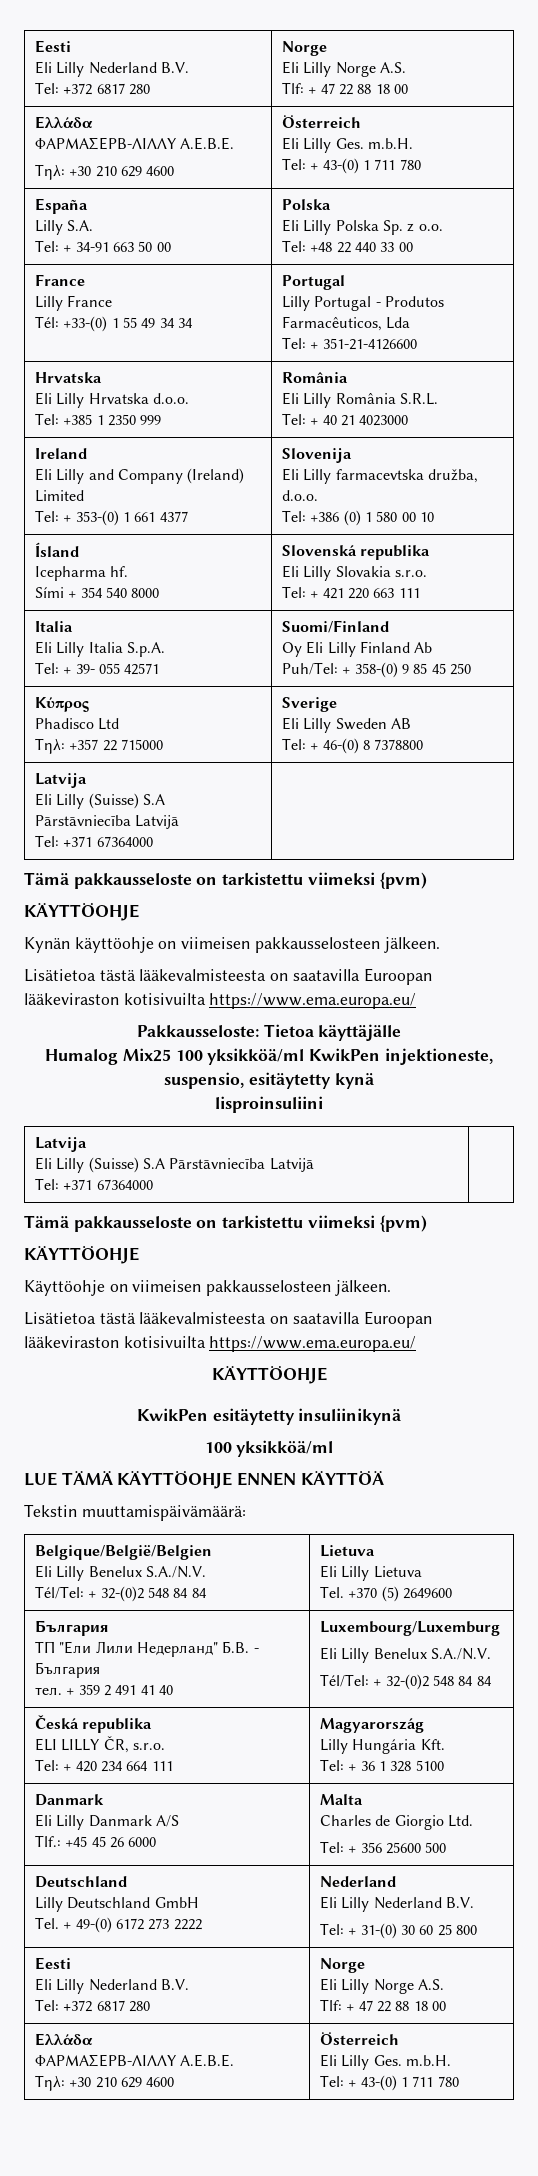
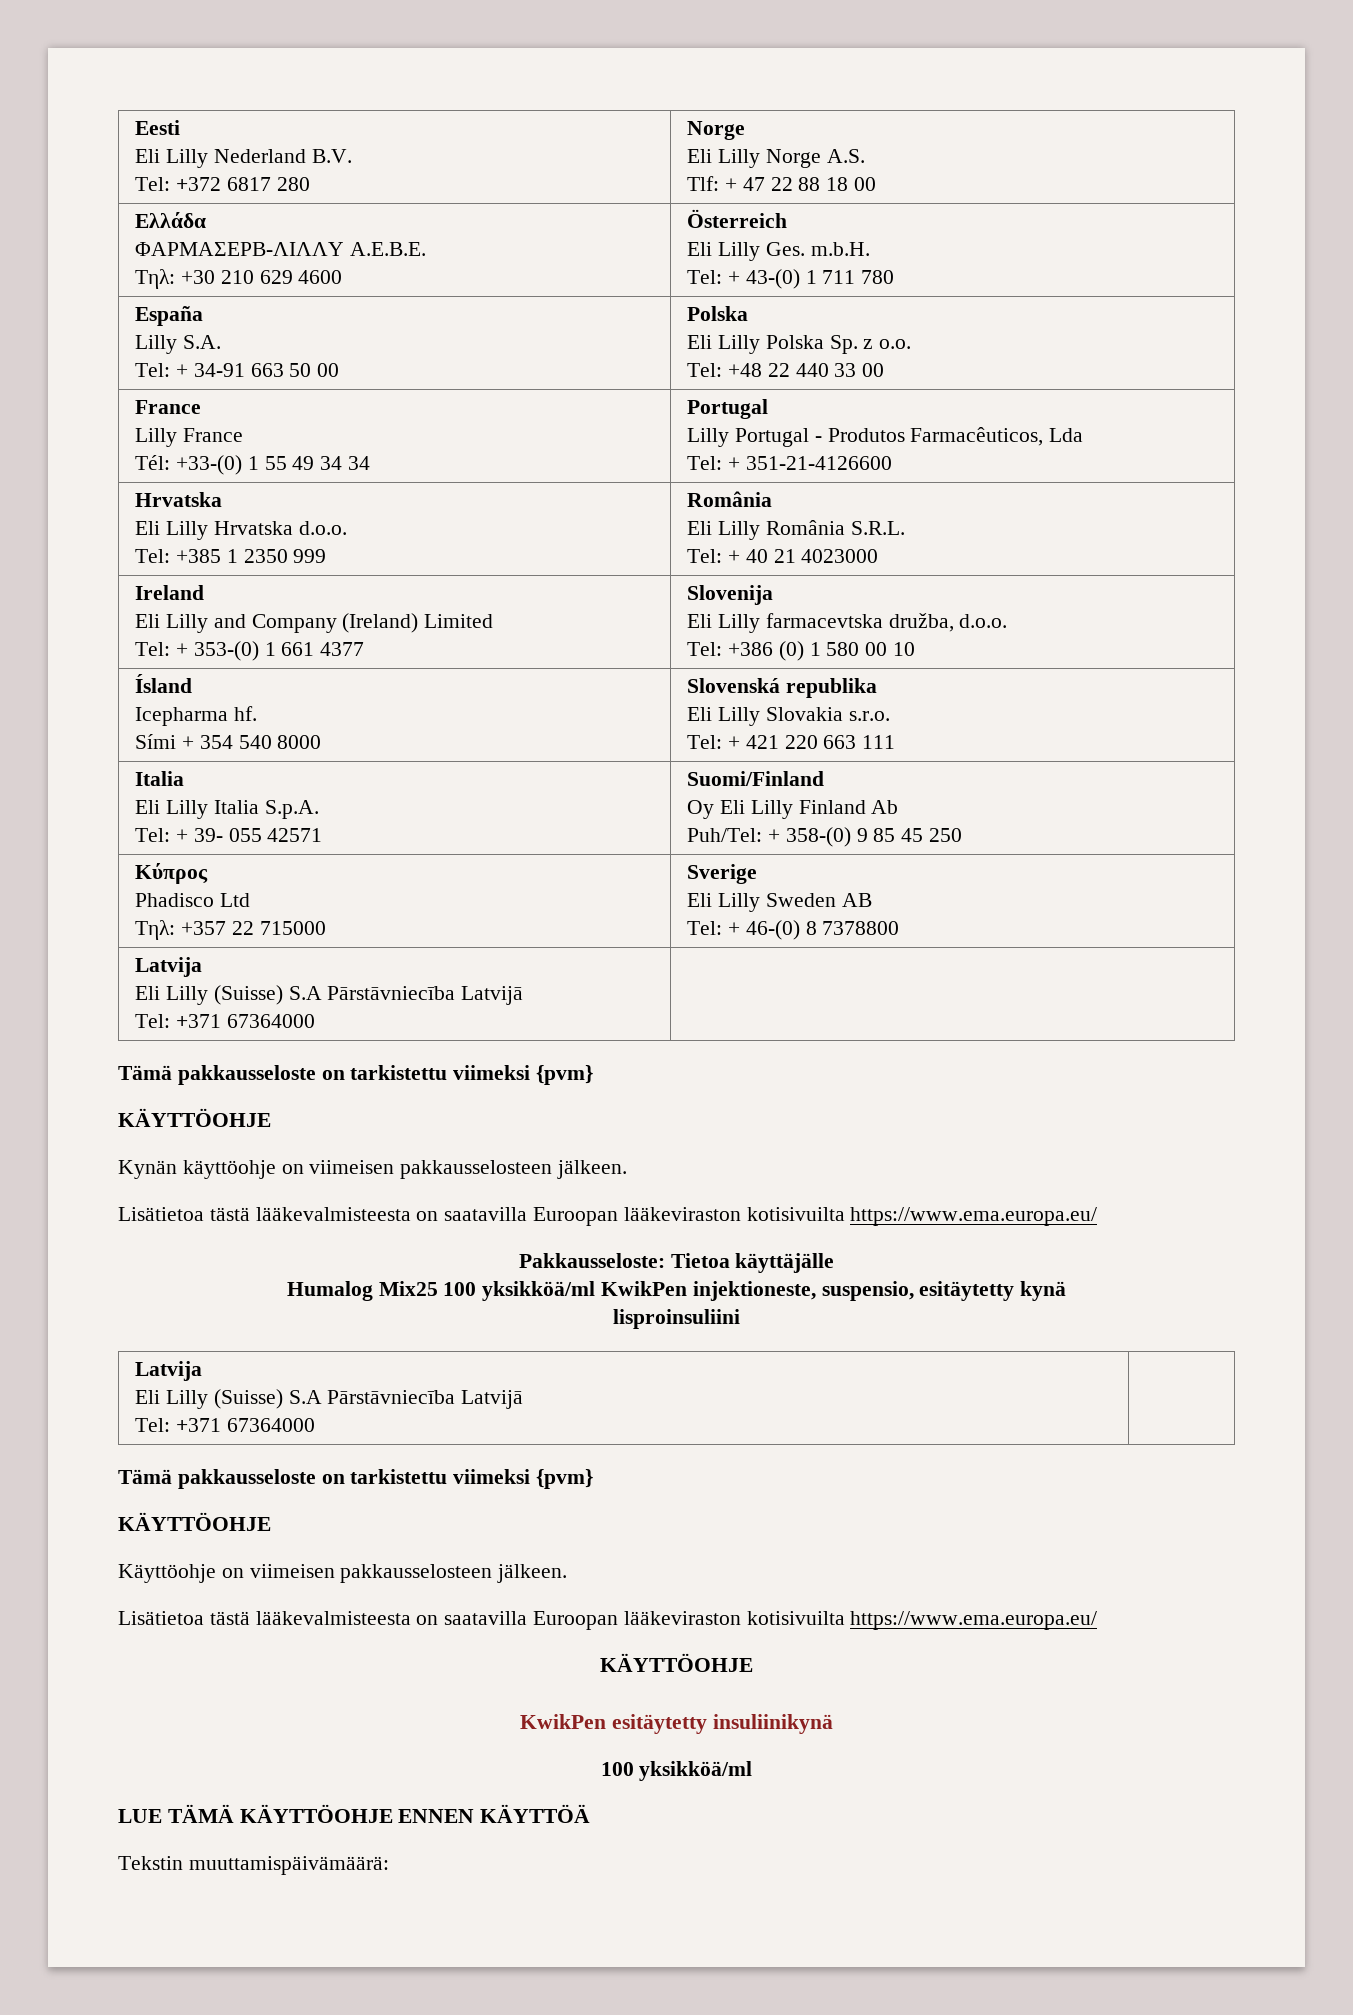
  Κύπρος
  Phadisco Ltd
  Τηλ: +357 22 715000 | Sverige
  Eli Lilly Sweden AB
  Tel: + 46-(0) 8 7378800
  Latvija
  Eli Lilly (Suisse) S.A Pārstāvniecība Latvijā
  Tel: +371 67364000 |
- Tämä pakkausseloste on tarkistettu viimeksi {pvm)
+ Tämä pakkausseloste on tarkistettu viimeksi {pvm}
  lisproinsuliini
  Latvija
  Eli Lilly (Suisse) S.A Pārstāvniecība Latvijā
  Tel: +371 67364000 |
- Tämä pakkausseloste on tarkistettu viimeksi {pvm)
+ Tämä pakkausseloste on tarkistettu viimeksi {pvm}
- Belgique/België/Belgien
- Eli Lilly Benelux S.A./N.V.
- Tél/Tel: + 32-(0)2 548 84 84 | Lietuva
- Eli Lilly Lietuva
- Tel. +370 (5) 2649600
- България
- ТП "Ели Лили Недерланд" Б.В. - България
- тел. + 359 2 491 41 40 | Luxembourg/Luxemburg
- Eli Lilly Benelux S.A./N.V.
- Tél/Tel: + 32-(0)2 548 84 84
- Česká republika
- ELI LILLY ČR, s.r.o.
- Tel: + 420 234 664 111 | Magyarország
- Lilly Hungária Kft.
- Tel: + 36 1 328 5100
- Danmark
- Eli Lilly Danmark A/S
- Tlf.: +45 45 26 6000 | Malta
- Charles de Giorgio Ltd.
- Tel: + 356 25600 500
- Deutschland
- Lilly Deutschland GmbH
- Tel. + 49-(0) 6172 273 2222 | Nederland
- Eli Lilly Nederland B.V.
- Tel: + 31-(0) 30 60 25 800
- Eesti
- Eli Lilly Nederland B.V.
- Tel: +372 6817 280 | Norge
- Eli Lilly Norge A.S.
- Tlf: + 47 22 88 18 00
- Ελλάδα
- ΦΑΡΜΑΣΕΡΒ-ΛΙΛΛΥ Α.Ε.Β.Ε.
- Τηλ: +30 210 629 4600 | Österreich
- Eli Lilly Ges. m.b.H.
- Tel: + 43-(0) 1 711 780

